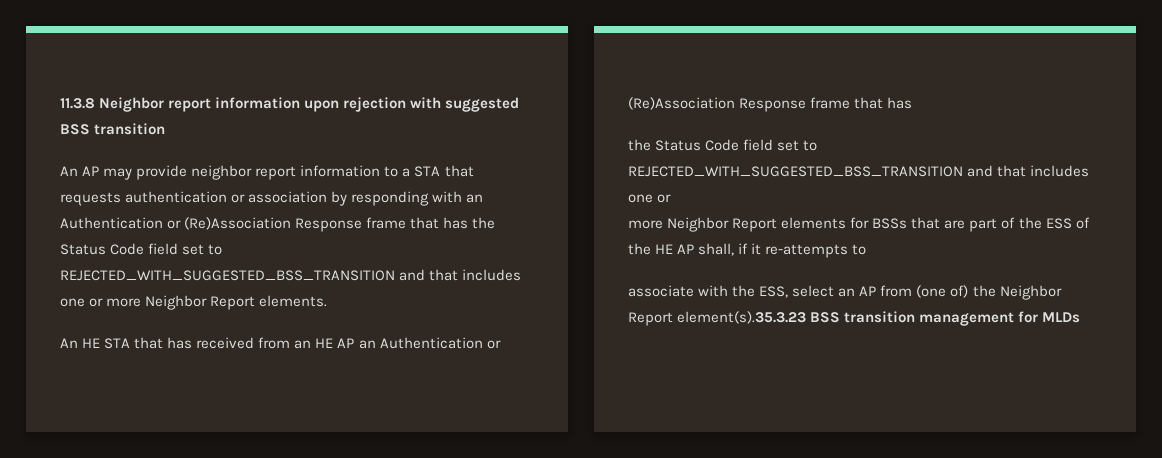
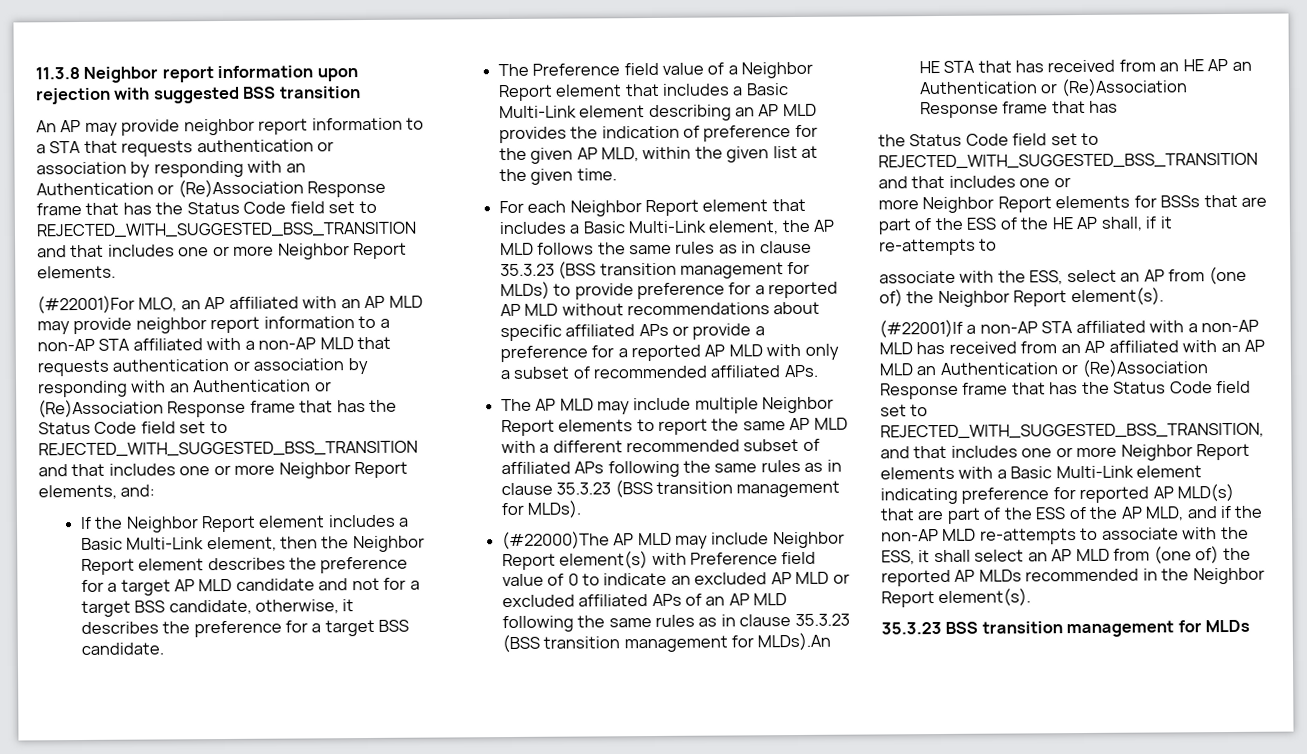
- An HE STA that has received from an HE AP an Authentication or (Re)Association Response frame that has
+ (#22001)For MLO, an AP affiliated with an AP MLD may provide neighbor report information to a non-AP STA affiliated with a non-AP MLD that requests authentication or association by responding with an Authentication or (Re)Association Response frame that has the Status Code field set to REJECTED_WITH_SUGGESTED_BSS_TRANSITION and that includes one or more Neighbor Report elements, and:
+ If the Neighbor Report element includes a Basic Multi-Link element, then the Neighbor Report element describes the preference for a target AP MLD candidate and not for a target BSS candidate, otherwise, it describes the preference for a target BSS candidate.
+ The Preference field value of a Neighbor Report element that includes a Basic Multi-Link element describing an AP MLD provides the indication of preference for the given AP MLD, within the given list at the given time.
+ For each Neighbor Report element that includes a Basic Multi-Link element, the AP MLD follows the same rules as in clause 35.3.23 (BSS transition management for MLDs) to provide preference for a reported AP MLD without recommendations about specific affiliated APs or provide a preference for a reported AP MLD with only a subset of recommended affiliated APs.
+ The AP MLD may include multiple Neighbor Report elements to report the same AP MLD with a different recommended subset of affiliated APs following the same rules as in clause 35.3.23 (BSS transition management for MLDs).
+ (#22000)The AP MLD may include Neighbor Report element(s) with Preference field value of 0 to indicate an excluded AP MLD or excluded affiliated APs of an AP MLD following the same rules as in clause 35.3.23 (BSS transition management for MLDs).An HE STA that has received from an HE AP an Authentication or (Re)Association Response frame that has
- associate with the ESS, select an AP from (one of) the Neighbor Report element(s).35.3.23 BSS transition management for MLDs
+ associate with the ESS, select an AP from (one of) the Neighbor Report element(s).
+ (#22001)If a non-AP STA affiliated with a non-AP MLD has received from an AP affiliated with an AP MLD an Authentication or (Re)Association Response frame that has the Status Code field set to REJECTED_WITH_SUGGESTED_BSS_TRANSITION, and that includes one or more Neighbor Report elements with a Basic Multi-Link element indicating preference for reported AP MLD(s) that are part of the ESS of the AP MLD, and if the non-AP MLD re-attempts to associate with the ESS, it shall select an AP MLD from (one of) the reported AP MLDs recommended in the Neighbor Report element(s).
+ 35.3.23 BSS transition management for MLDs

